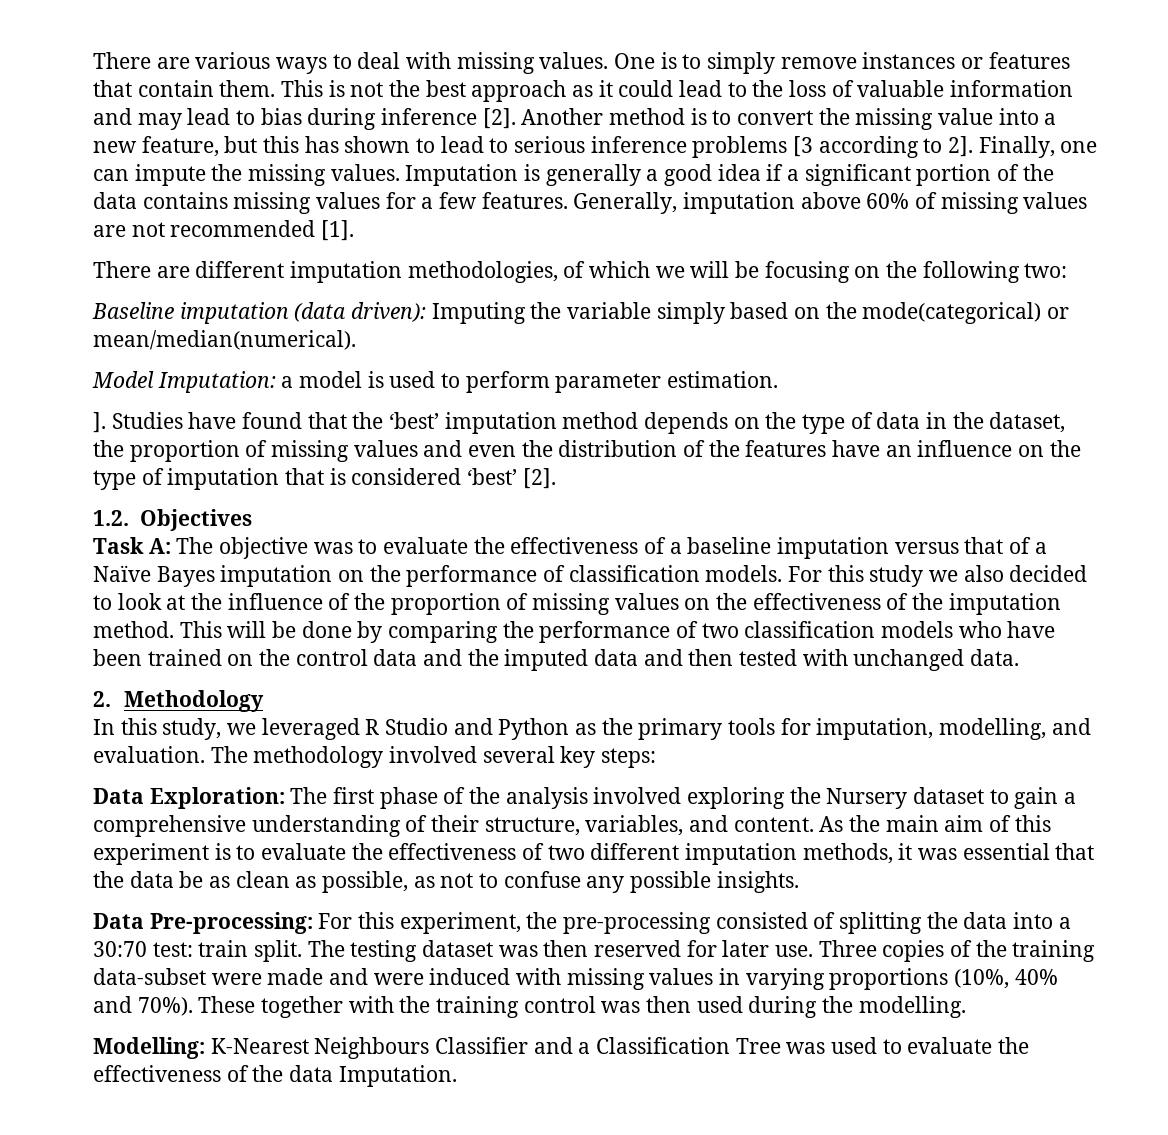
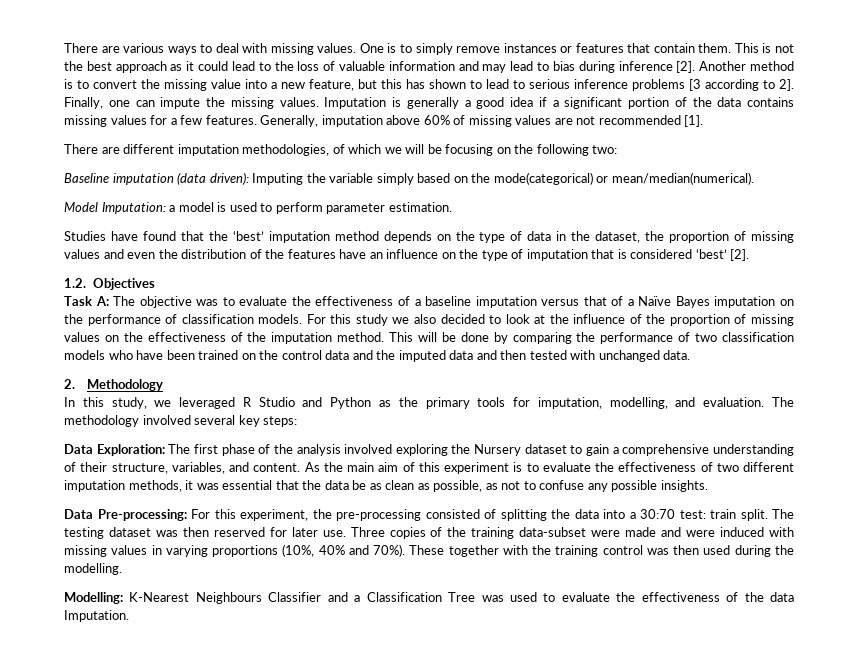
- ].

